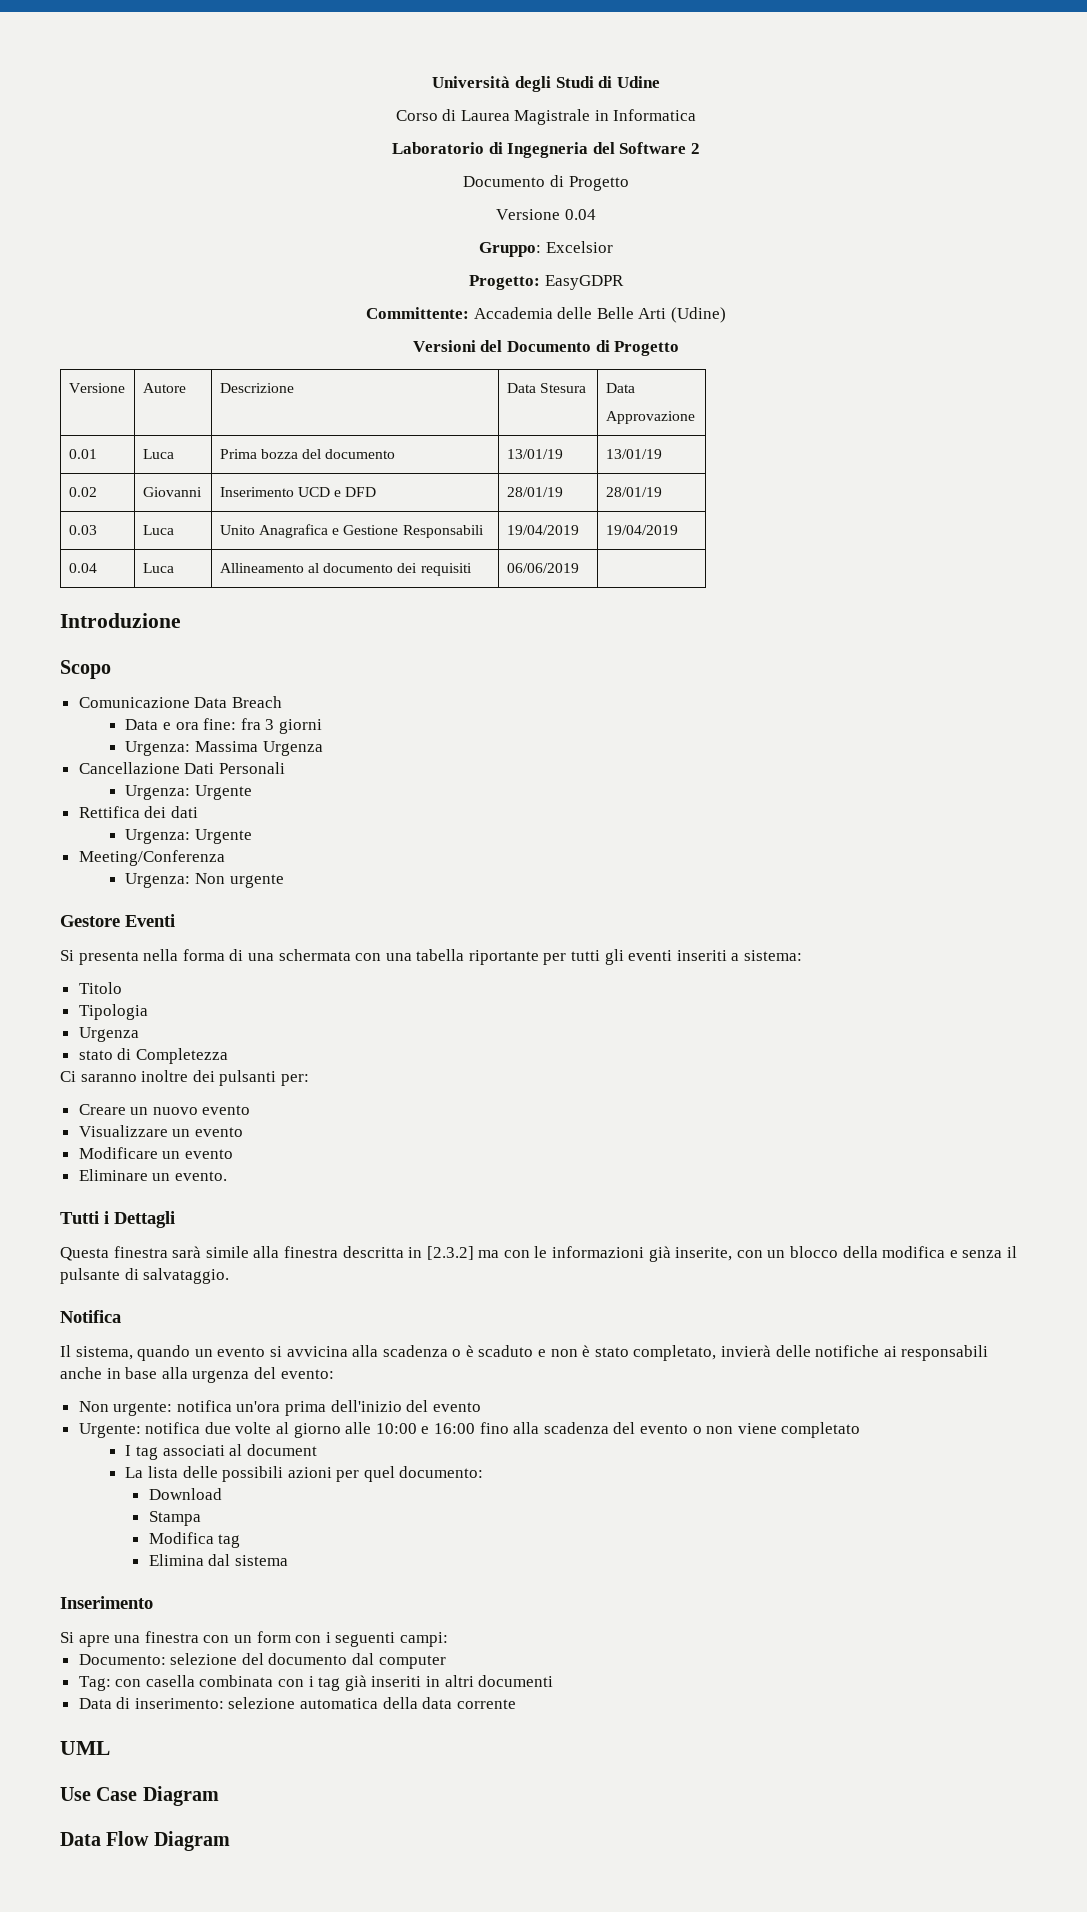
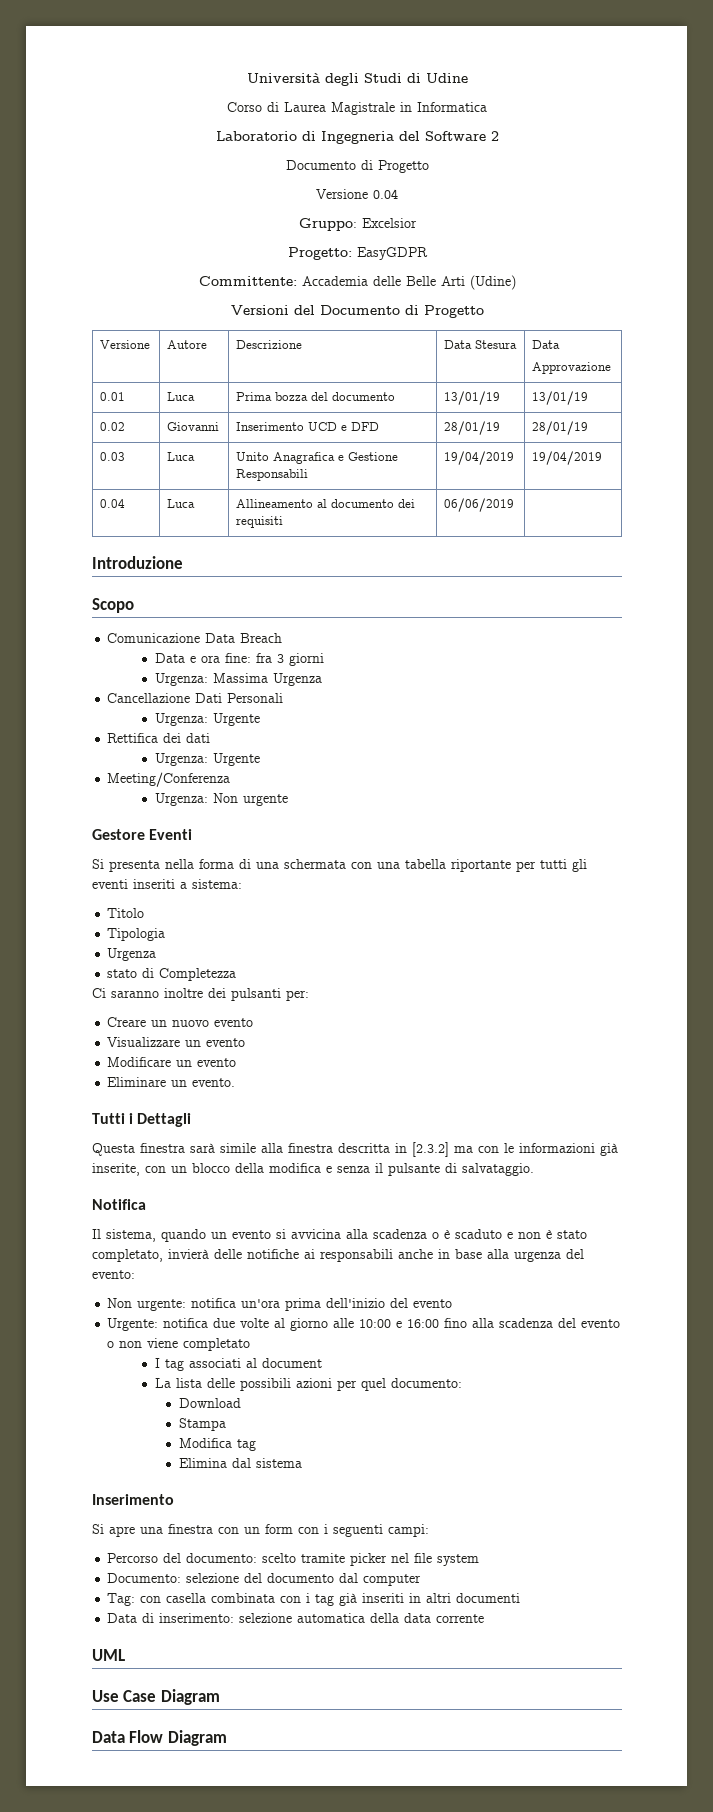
+ Percorso del documento: scelto tramite picker nel file system

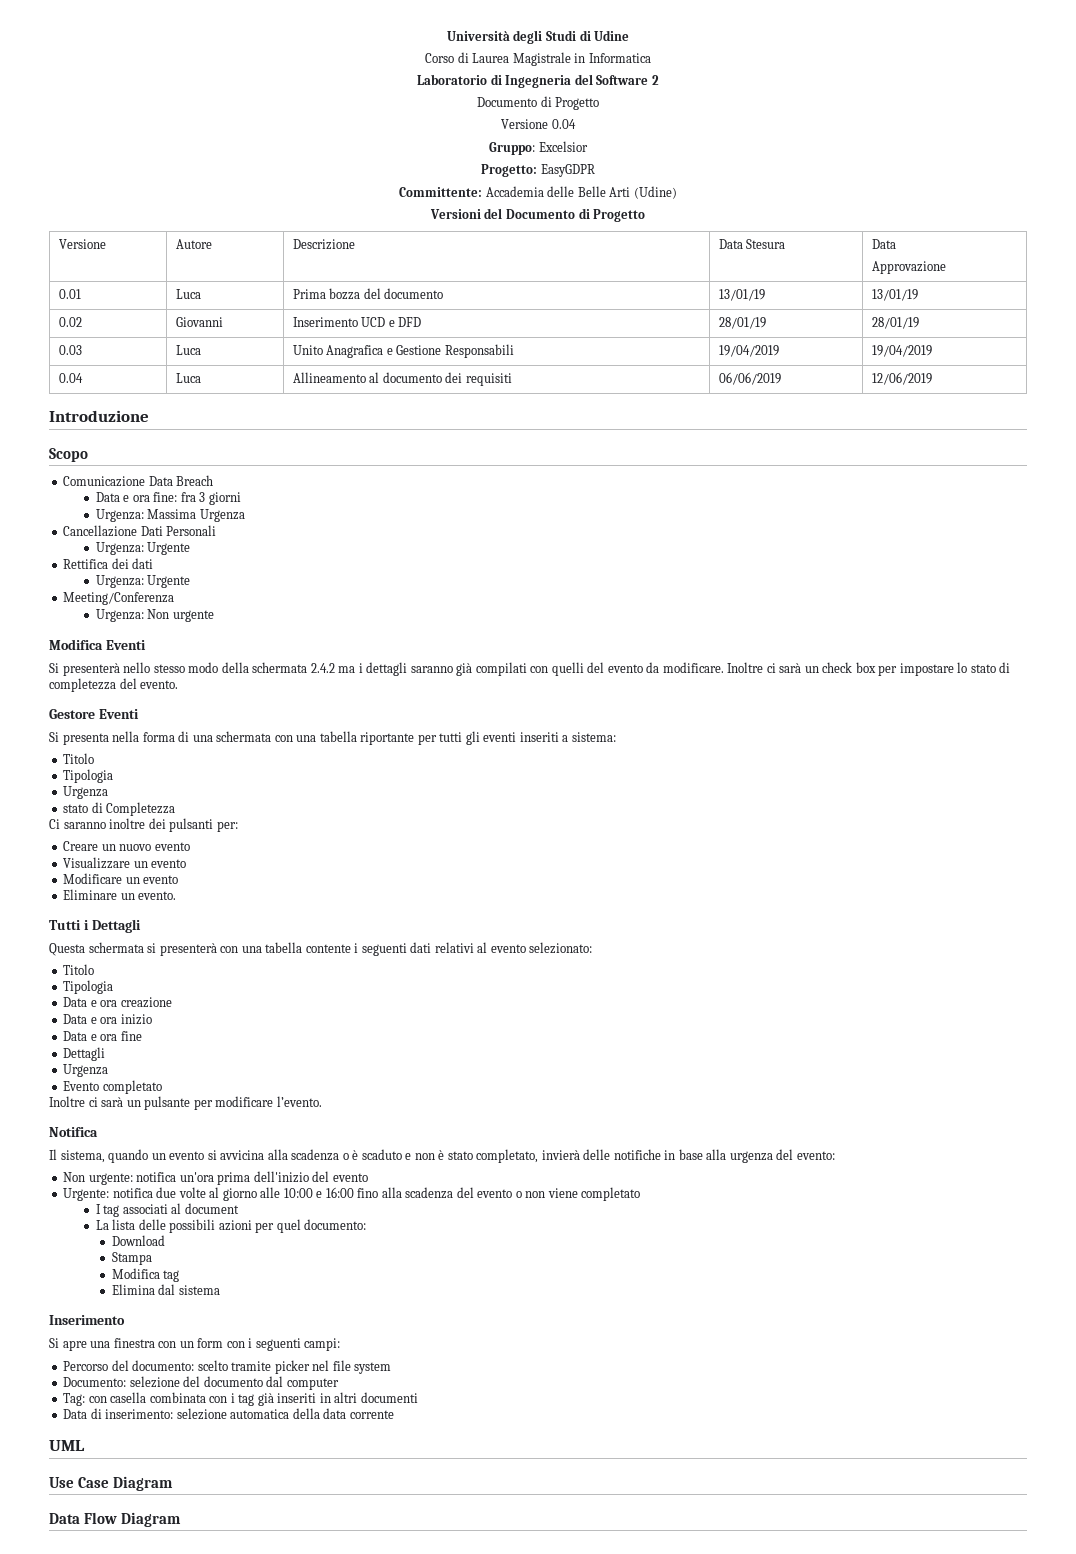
- 0.04 | Luca | Allineamento al documento dei requisiti | 06/06/2019 |
+ 0.04 | Luca | Allineamento al documento dei requisiti | 06/06/2019 | 12/06/2019
+ Modifica Eventi
+ Si presenterà nello stesso modo della schermata 2.4.2 ma i dettagli saranno già compilati con quelli del evento da modificare. Inoltre ci sarà un check box per impostare lo stato di completezza del evento.
- Questa finestra sarà simile alla finestra descritta in [2.3.2] ma con le informazioni già inserite, con un blocco della modifica e senza il pulsante di salvataggio.
+ Questa schermata si presenterà con una tabella contente i seguenti dati relativi al evento selezionato:
+ Titolo
+ Tipologia
+ Data e ora creazione
+ Data e ora inizio
+ Data e ora fine
+ Dettagli
+ Urgenza
+ Evento completato
+ Inoltre ci sarà un pulsante per modificare l’evento.
- Il sistema, quando un evento si avvicina alla scadenza o è scaduto e non è stato completato, invierà delle notifiche ai responsabili anche in base alla urgenza del evento:
+ Il sistema, quando un evento si avvicina alla scadenza o è scaduto e non è stato completato, invierà delle notifiche in base alla urgenza del evento:

